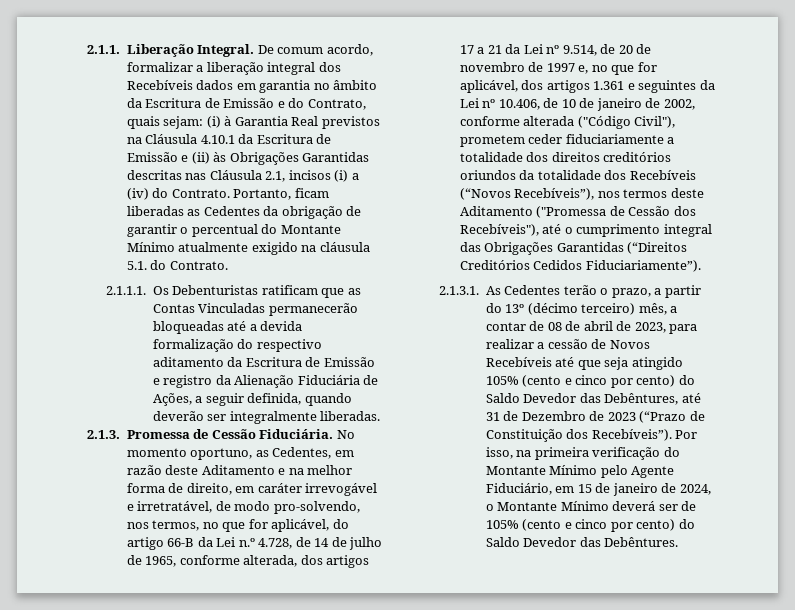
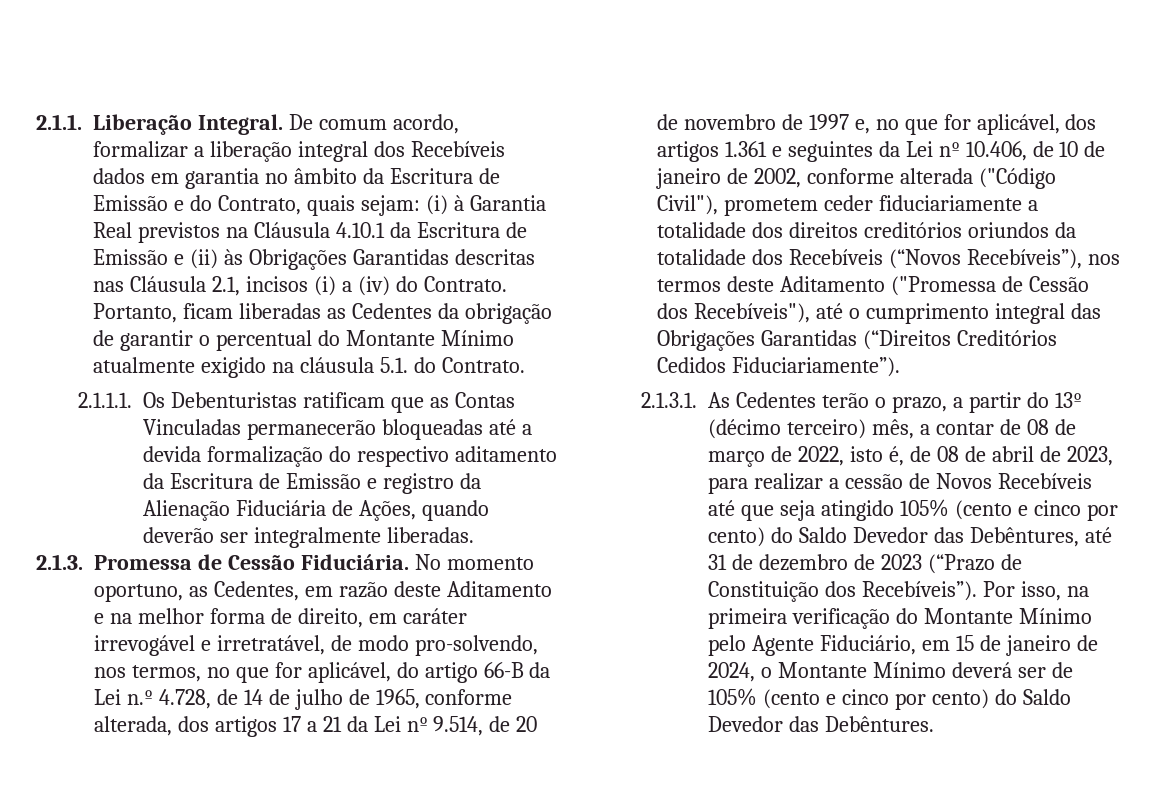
- 2.1.1.1. Os Debenturistas ratificam que as Contas Vinculadas permanecerão bloqueadas até a devida formalização do respectivo aditamento da Escritura de Emissão e registro da Alienação Fiduciária de Ações, a seguir definida, quando deverão ser integralmente liberadas.
+ 2.1.1.1. Os Debenturistas ratificam que as Contas Vinculadas permanecerão bloqueadas até a devida formalização do respectivo aditamento da Escritura de Emissão e registro da Alienação Fiduciária de Ações, quando deverão ser integralmente liberadas.
- 2.1.3.1. As Cedentes terão o prazo, a partir do 13º (décimo terceiro) mês, a contar de 08 de abril de 2023, para realizar a cessão de Novos Recebíveis até que seja atingido 105% (cento e cinco por cento) do Saldo Devedor das Debêntures, até 31 de Dezembro de 2023 (“Prazo de Constituição dos Recebíveis”).
+ 2.1.3.1. As Cedentes terão o prazo, a partir do 13º (décimo terceiro) mês, a contar de 08 de março de 2022, isto é, de 08 de abril de 2023, para realizar a cessão de Novos Recebíveis até que seja atingido 105% (cento e cinco por cento) do Saldo Devedor das Debêntures, até 31 de dezembro de 2023 (“Prazo de Constituição dos Recebíveis”).

